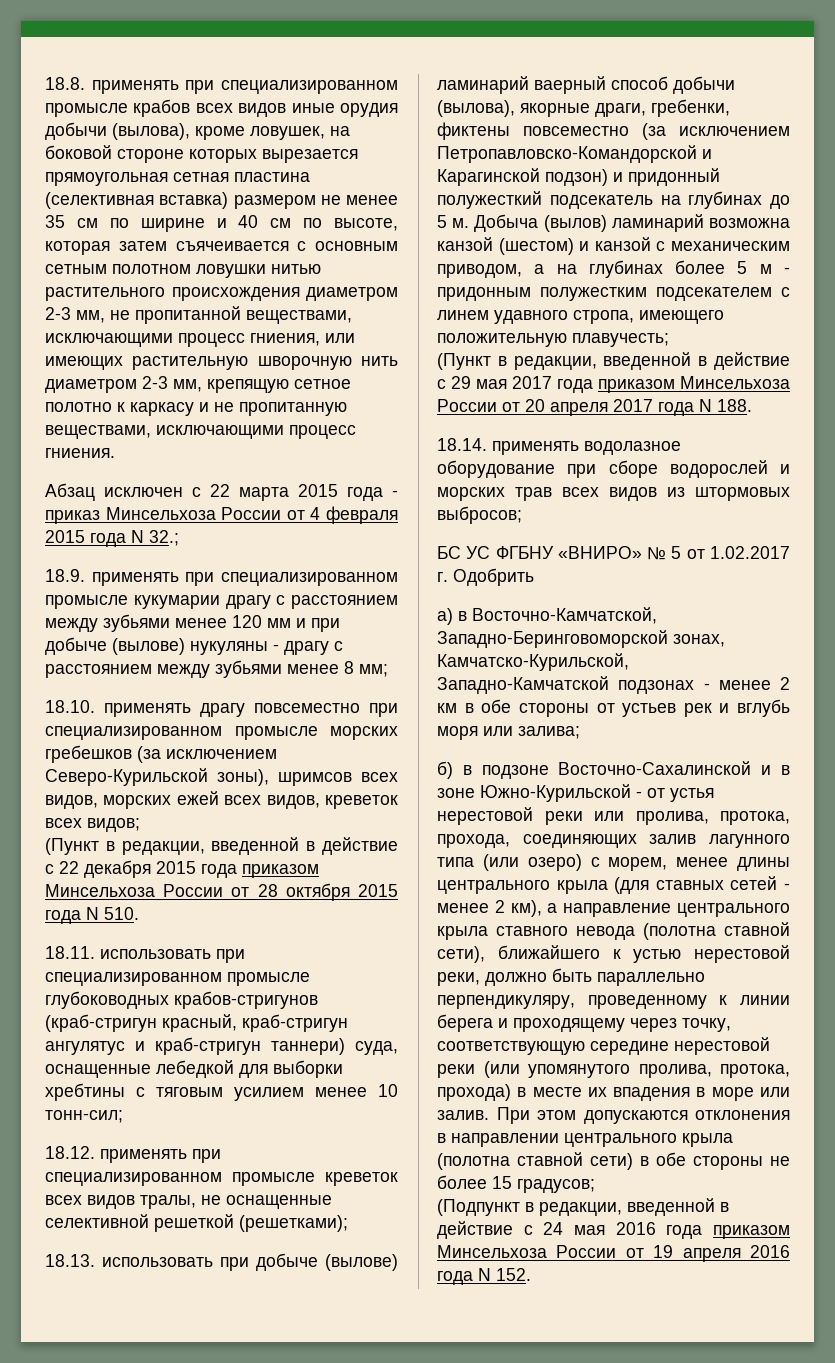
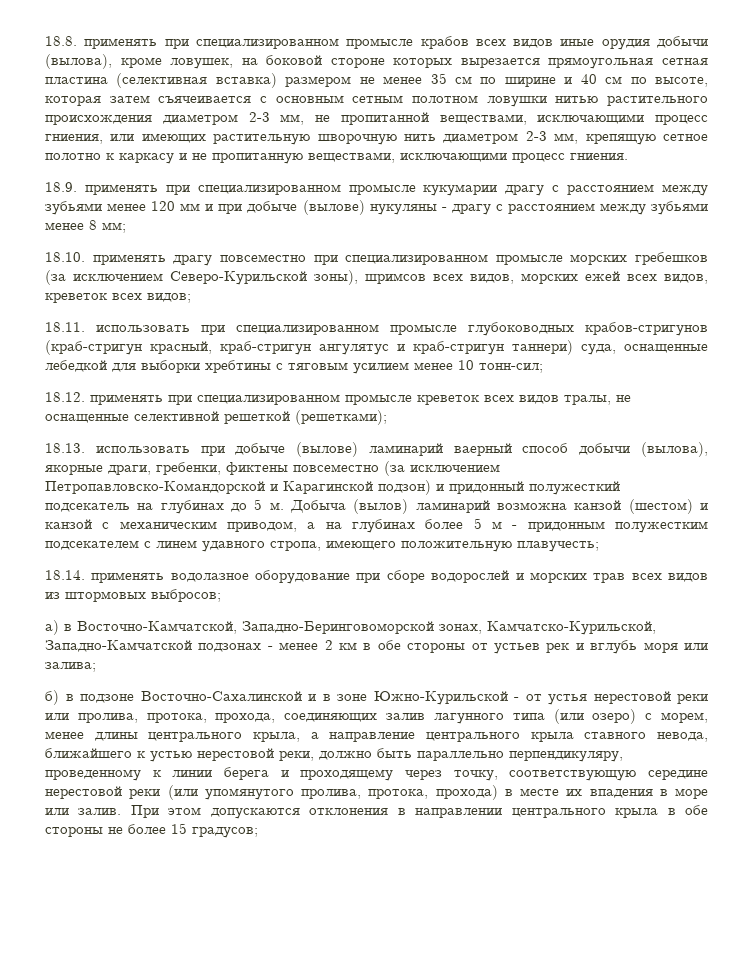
- Абзац исключен с 22 марта 2015 года - приказ Минсельхоза России от 4 февраля 2015 года N 32.;
- (Пункт в редакции, введенной в действие с 22 декабря 2015 года приказом Минсельхоза России от 28 октября 2015 года N 510.
- (Пункт в редакции, введенной в действие с 29 мая 2017 года приказом Минсельхоза России от 20 апреля 2017 года N 188.
- БС УС ФГБНУ «ВНИРО» № 5 от 1.02.2017 г. Одобрить
- б) в подзоне Восточно-Сахалинской и в зоне Южно-Курильской - от устья нерестовой реки или пролива, протока, прохода, соединяющих залив лагунного типа (или озеро) с морем, менее длины центрального крыла (для ставных сетей - менее 2 км), а направление центрального крыла ставного невода (полотна ставной сети), ближайшего к устью нерестовой реки, должно быть параллельно перпендикуляру, проведенному к линии берега и проходящему через точку, соответствующую середине нерестовой реки (или упомянутого пролива, протока, прохода) в месте их впадения в море или залив.
+ б) в подзоне Восточно-Сахалинской и в зоне Южно-Курильской - от устья нерестовой реки или пролива, протока, прохода, соединяющих залив лагунного типа (или озеро) с морем, менее длины центрального крыла, а направление центрального крыла ставного невода, ближайшего к устью нерестовой реки, должно быть параллельно перпендикуляру, проведенному к линии берега и проходящему через точку, соответствующую середине нерестовой реки (или упомянутого пролива, протока, прохода) в месте их впадения в море или залив.
- При этом допускаются отклонения в направлении центрального крыла (полотна ставной сети) в обе стороны не более 15 градусов;
+ При этом допускаются отклонения в направлении центрального крыла в обе стороны не более 15 градусов;
- (Подпункт в редакции, введенной в действие с 24 мая 2016 года приказом Минсельхоза России от 19 апреля 2016 года N 152.

